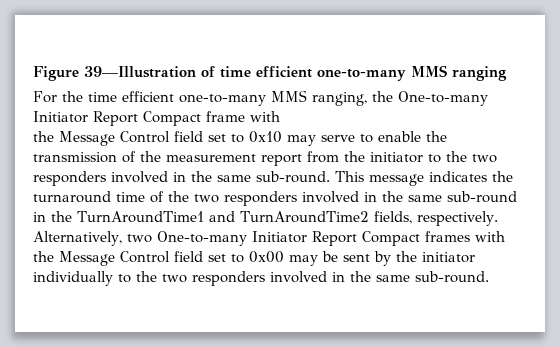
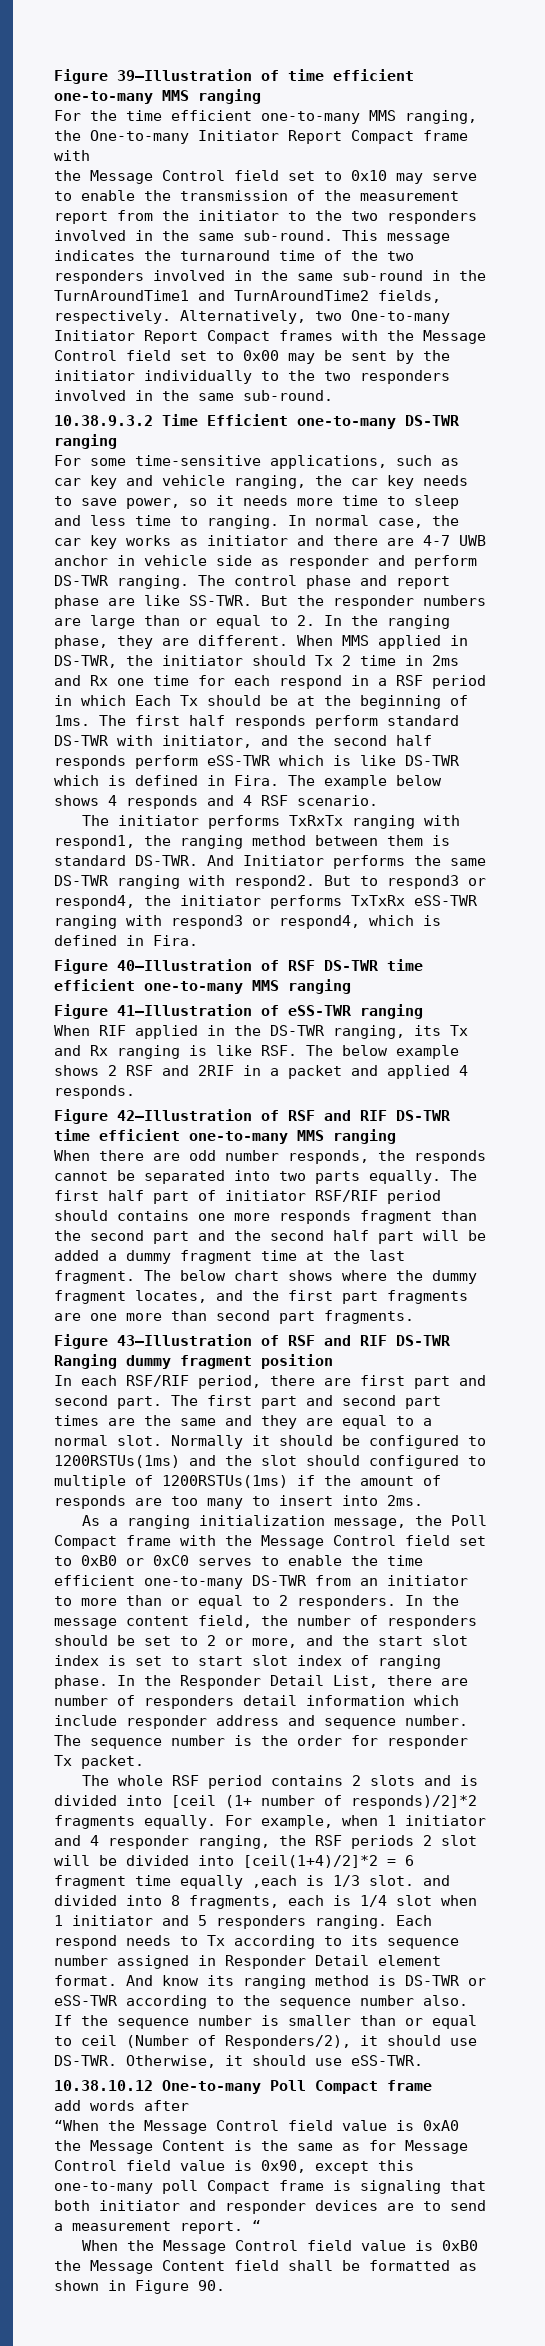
+ 10.38.9.3.2 Time Efficient one-to-many DS-TWR ranging
+ For some time-sensitive applications, such as car key and vehicle ranging, the car key needs to save power, so it needs more time to sleep and less time to ranging. In normal case, the car key works as initiator and there are 4-7 UWB anchor in vehicle side as responder and perform DS-TWR ranging. The control phase and report phase are like SS-TWR. But the responder numbers are large than or equal to 2. In the ranging phase, they are different. When MMS applied in DS-TWR, the initiator should Tx 2 time in 2ms and Rx one time for each respond in a RSF period in which Each Tx should be at the beginning of 1ms. The first half responds perform standard DS-TWR with initiator, and the second half responds perform eSS-TWR which is like DS-TWR which is defined in Fira. The example below shows 4 responds and 4 RSF scenario.
+ The initiator performs TxRxTx ranging with respond1, the ranging method between them is standard DS-TWR. And Initiator performs the same DS-TWR ranging with respond2. But to respond3 or respond4, the initiator performs TxTxRx eSS-TWR ranging with respond3 or respond4, which is defined in Fira.
+ Figure 40—Illustration of RSF DS-TWR time efficient one-to-many MMS ranging
+ Figure 41—Illustration of eSS-TWR ranging
+ When RIF applied in the DS-TWR ranging, its Tx and Rx ranging is like RSF. The below example shows 2 RSF and 2RIF in a packet and applied 4 responds.
+ Figure 42—Illustration of RSF and RIF DS-TWR time efficient one-to-many MMS ranging
+ When there are odd number responds, the responds cannot be separated into two parts equally. The first half part of initiator RSF/RIF period should contains one more responds fragment than the second part and the second half part will be added a dummy fragment time at the last fragment. The below chart shows where the dummy fragment locates, and the first part fragments are one more than second part fragments.
+ Figure 43—Illustration of RSF and RIF DS-TWR Ranging dummy fragment position
+ In each RSF/RIF period, there are first part and second part. The first part and second part times are the same and they are equal to a normal slot. Normally it should be configured to 1200RSTUs(1ms) and the slot should configured to multiple of 1200RSTUs(1ms) if the amount of responds are too many to insert into 2ms.
+ As a ranging initialization message, the Poll Compact frame with the Message Control field set to 0xB0 or 0xC0 serves to enable the time efficient one-to-many DS-TWR from an initiator to more than or equal to 2 responders. In the message content field, the number of responders should be set to 2 or more, and the start slot index is set to start slot index of ranging phase. In the Responder Detail List, there are number of responders detail information which include responder address and sequence number. The sequence number is the order for responder Tx packet.
+ The whole RSF period contains 2 slots and is divided into [ceil (1+ number of responds)/2]*2 fragments equally. For example, when 1 initiator and 4 responder ranging, the RSF periods 2 slot will be divided into [ceil(1+4)/2]*2 = 6 fragment time equally ,each is 1/3 slot. and divided into 8 fragments, each is 1/4 slot when 1 initiator and 5 responders ranging. Each respond needs to Tx according to its sequence number assigned in Responder Detail element format. And know its ranging method is DS-TWR or eSS-TWR according to the sequence number also. If the sequence number is smaller than or equal to ceil (Number of Responders/2), it should use DS-TWR. Otherwise, it should use eSS-TWR.
+ 10.38.10.12 One-to-many Poll Compact frame
+ add words after
+ “When the Message Control field value is 0xA0 the Message Content is the same as for Message Control field value is 0x90, except this one-to-many poll Compact frame is signaling that both initiator and responder devices are to send a measurement report. “
+ When the Message Control field value is 0xB0 the Message Content field shall be formatted as shown in Figure 90.

